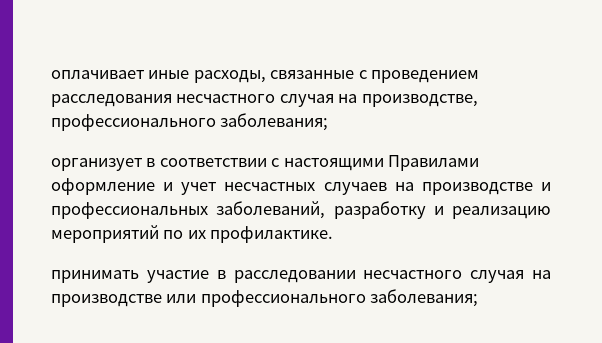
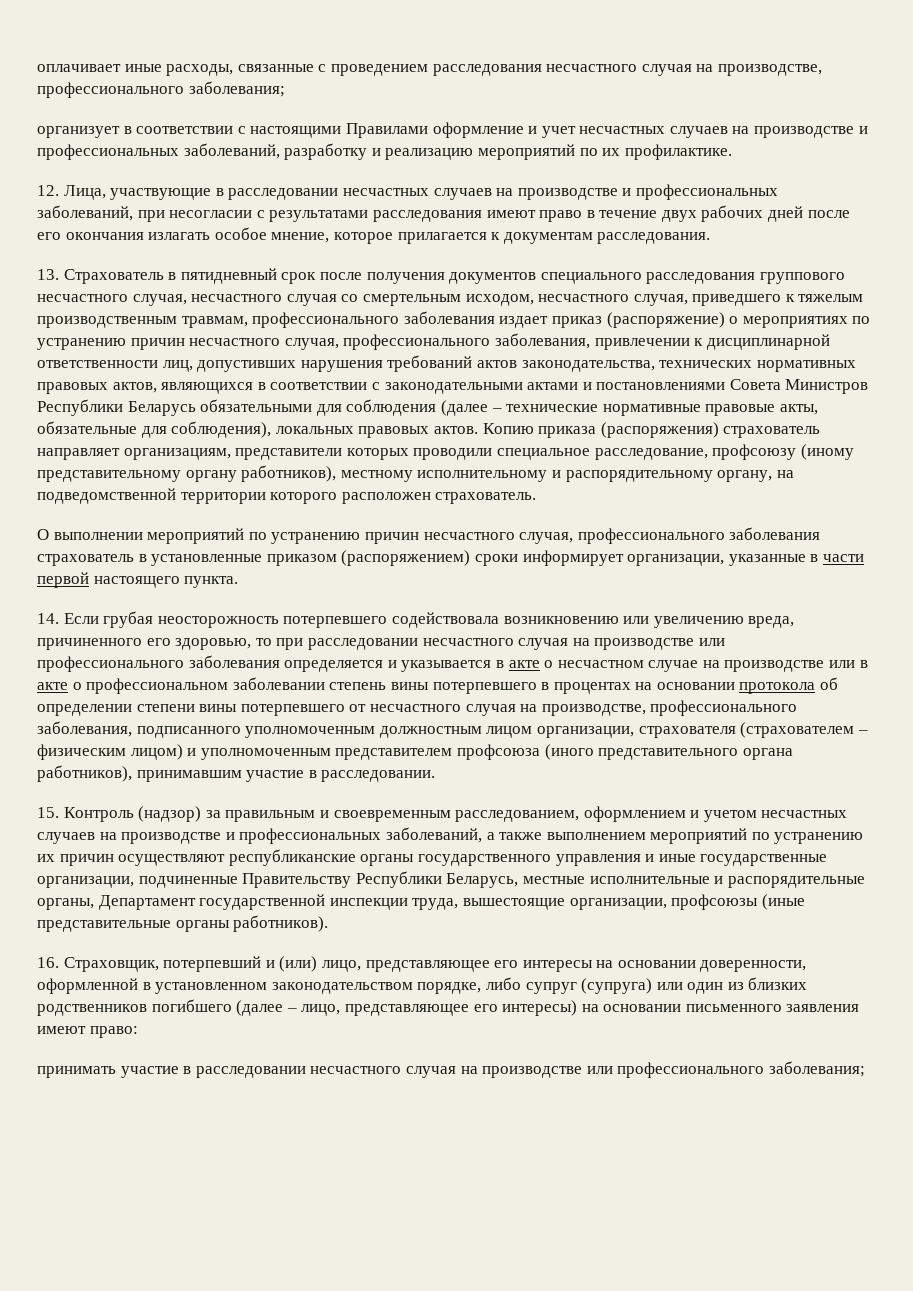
+ 12. Лица, участвующие в расследовании несчастных случаев на производстве и профессиональных заболеваний, при несогласии с результатами расследования имеют право в течение двух рабочих дней после его окончания излагать особое мнение, которое прилагается к документам расследования.
+ 13. Страхователь в пятидневный срок после получения документов специального расследования группового несчастного случая, несчастного случая со смертельным исходом, несчастного случая, приведшего к тяжелым производственным травмам, профессионального заболевания издает приказ (распоряжение) о мероприятиях по устранению причин несчастного случая, профессионального заболевания, привлечении к дисциплинарной ответственности лиц, допустивших нарушения требований актов законодательства, технических нормативных правовых актов, являющихся в соответствии с законодательными актами и постановлениями Совета Министров Республики Беларусь обязательными для соблюдения (далее – технические нормативные правовые акты, обязательные для соблюдения), локальных правовых актов. Копию приказа (распоряжения) страхователь направляет организациям, представители которых проводили специальное расследование, профсоюзу (иному представительному органу работников), местному исполнительному и распорядительному органу, на подведомственной территории которого расположен страхователь.
+ О выполнении мероприятий по устранению причин несчастного случая, профессионального заболевания страхователь в установленные приказом (распоряжением) сроки информирует организации, указанные в части первой настоящего пункта.
+ 14. Если грубая неосторожность потерпевшего содействовала возникновению или увеличению вреда, причиненного его здоровью, то при расследовании несчастного случая на производстве или профессионального заболевания определяется и указывается в акте о несчастном случае на производстве или в акте о профессиональном заболевании степень вины потерпевшего в процентах на основании протокола об определении степени вины потерпевшего от несчастного случая на производстве, профессионального заболевания, подписанного уполномоченным должностным лицом организации, страхователя (страхователем – физическим лицом) и уполномоченным представителем профсоюза (иного представительного органа работников), принимавшим участие в расследовании.
+ 15. Контроль (надзор) за правильным и своевременным расследованием, оформлением и учетом несчастных случаев на производстве и профессиональных заболеваний, а также выполнением мероприятий по устранению их причин осуществляют республиканские органы государственного управления и иные государственные организации, подчиненные Правительству Республики Беларусь, местные исполнительные и распорядительные органы, Департамент государственной инспекции труда, вышестоящие организации, профсоюзы (иные представительные органы работников).
+ 16. Страховщик, потерпевший и (или) лицо, представляющее его интересы на основании доверенности, оформленной в установленном законодательством порядке, либо супруг (супруга) или один из близких родственников погибшего (далее – лицо, представляющее его интересы) на основании письменного заявления имеют право:

